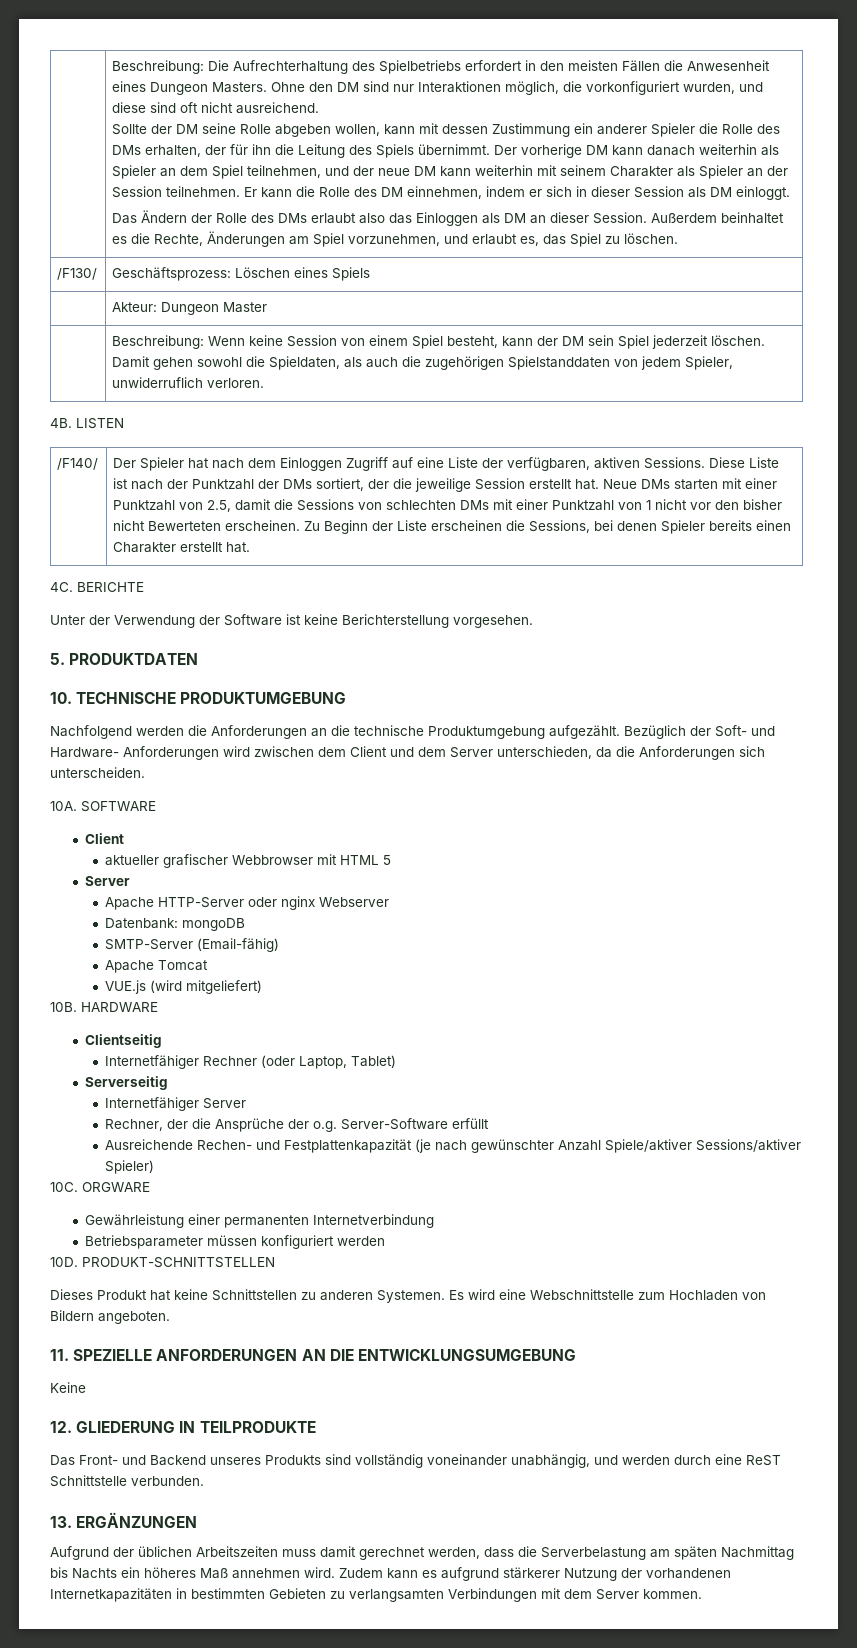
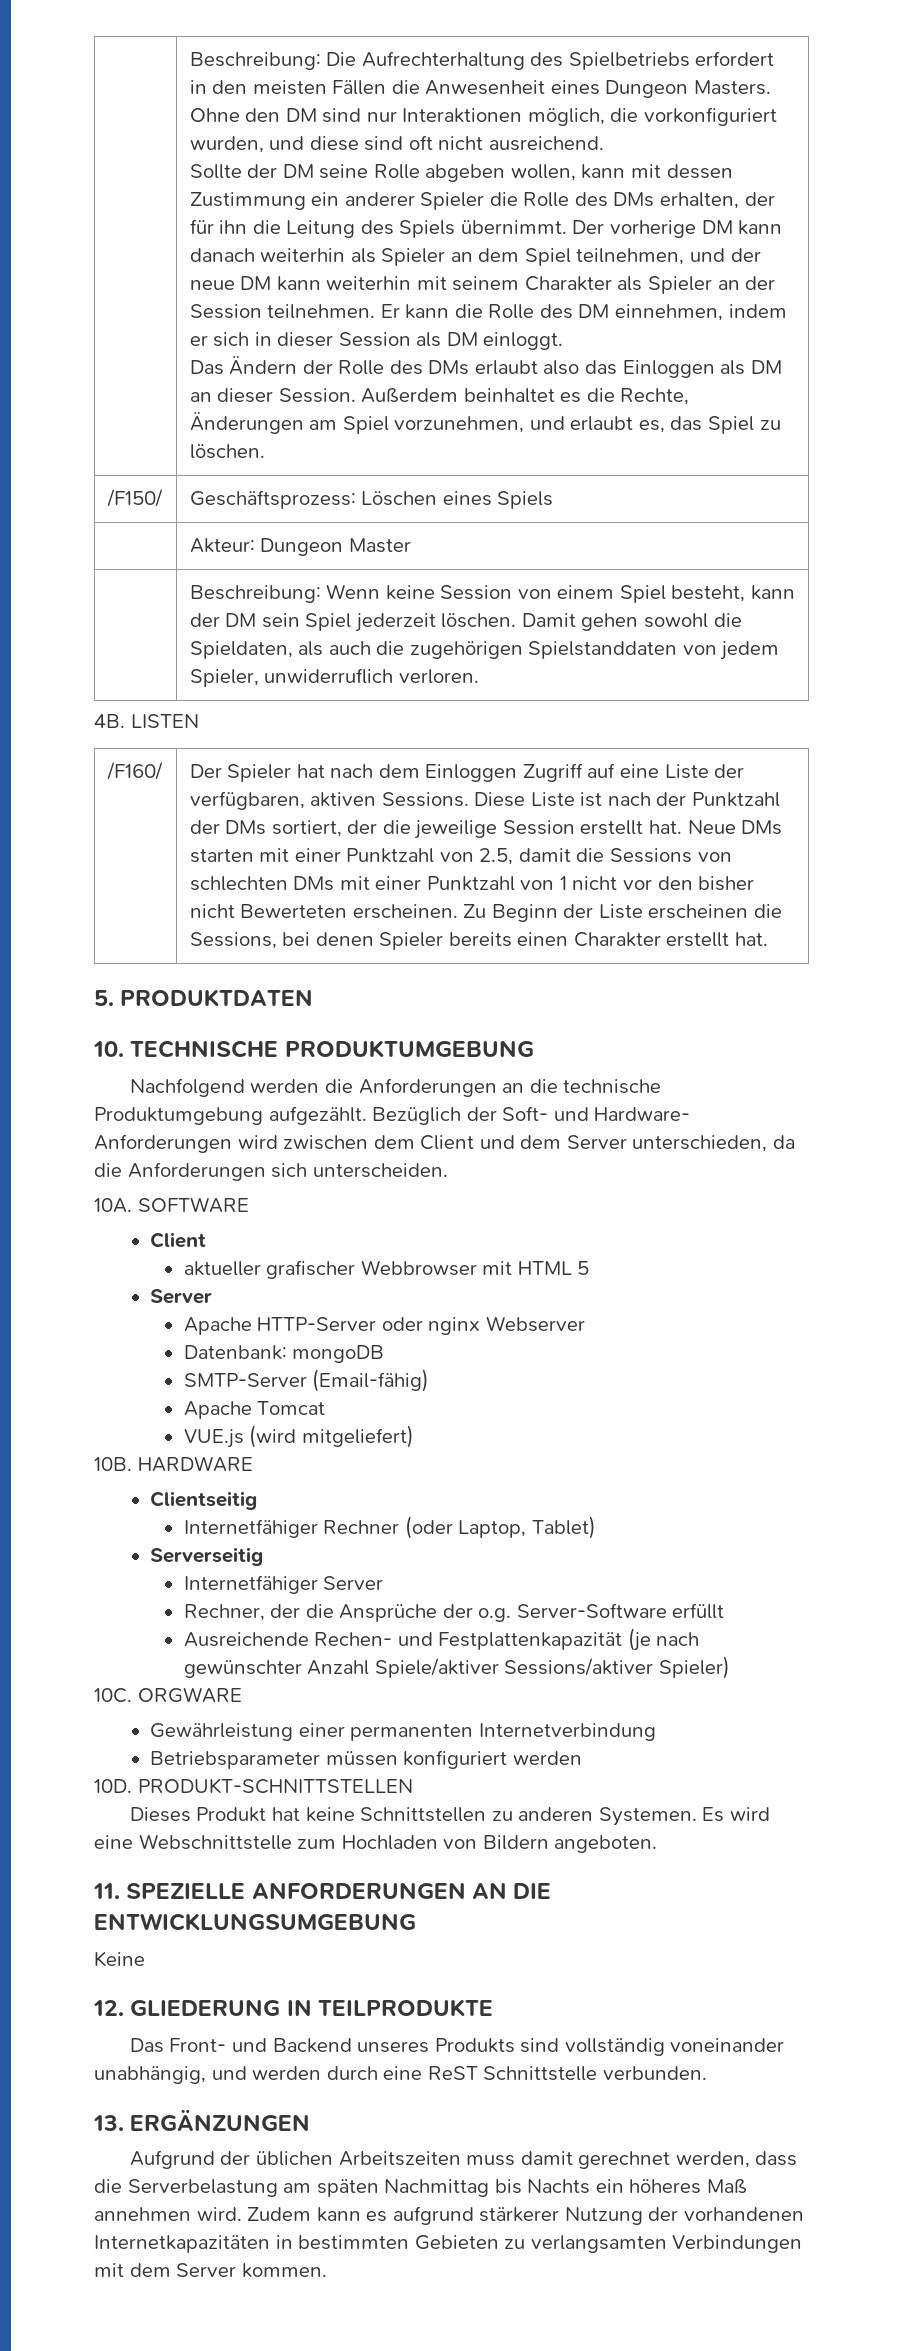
- /F130/ | Geschäftsprozess: Löschen eines Spiels
+ /F150/ | Geschäftsprozess: Löschen eines Spiels
- /F140/
+ /F160/
- 4C. BERICHTE
- Unter der Verwendung der Software ist keine Berichterstellung vorgesehen.

